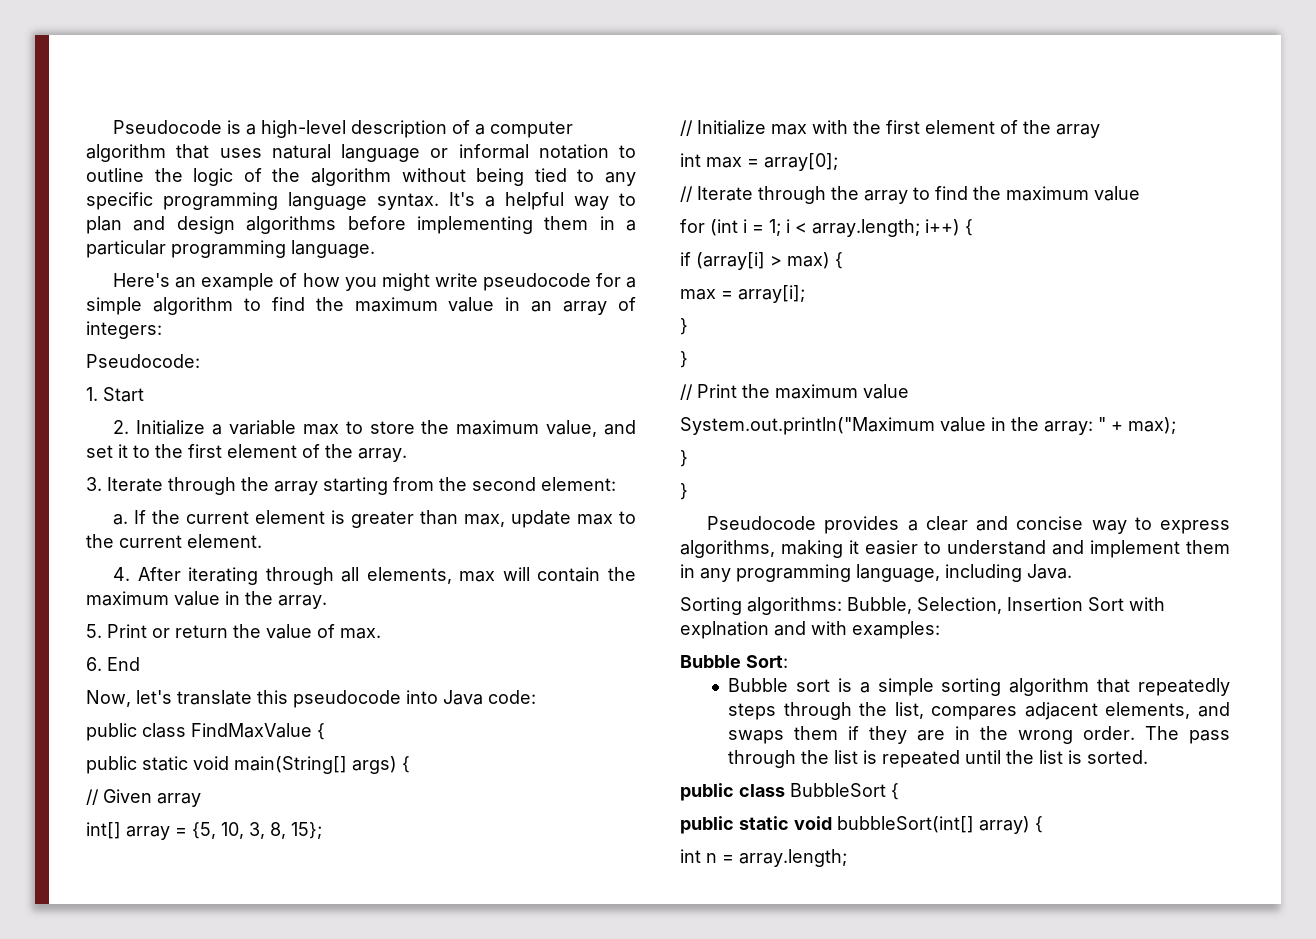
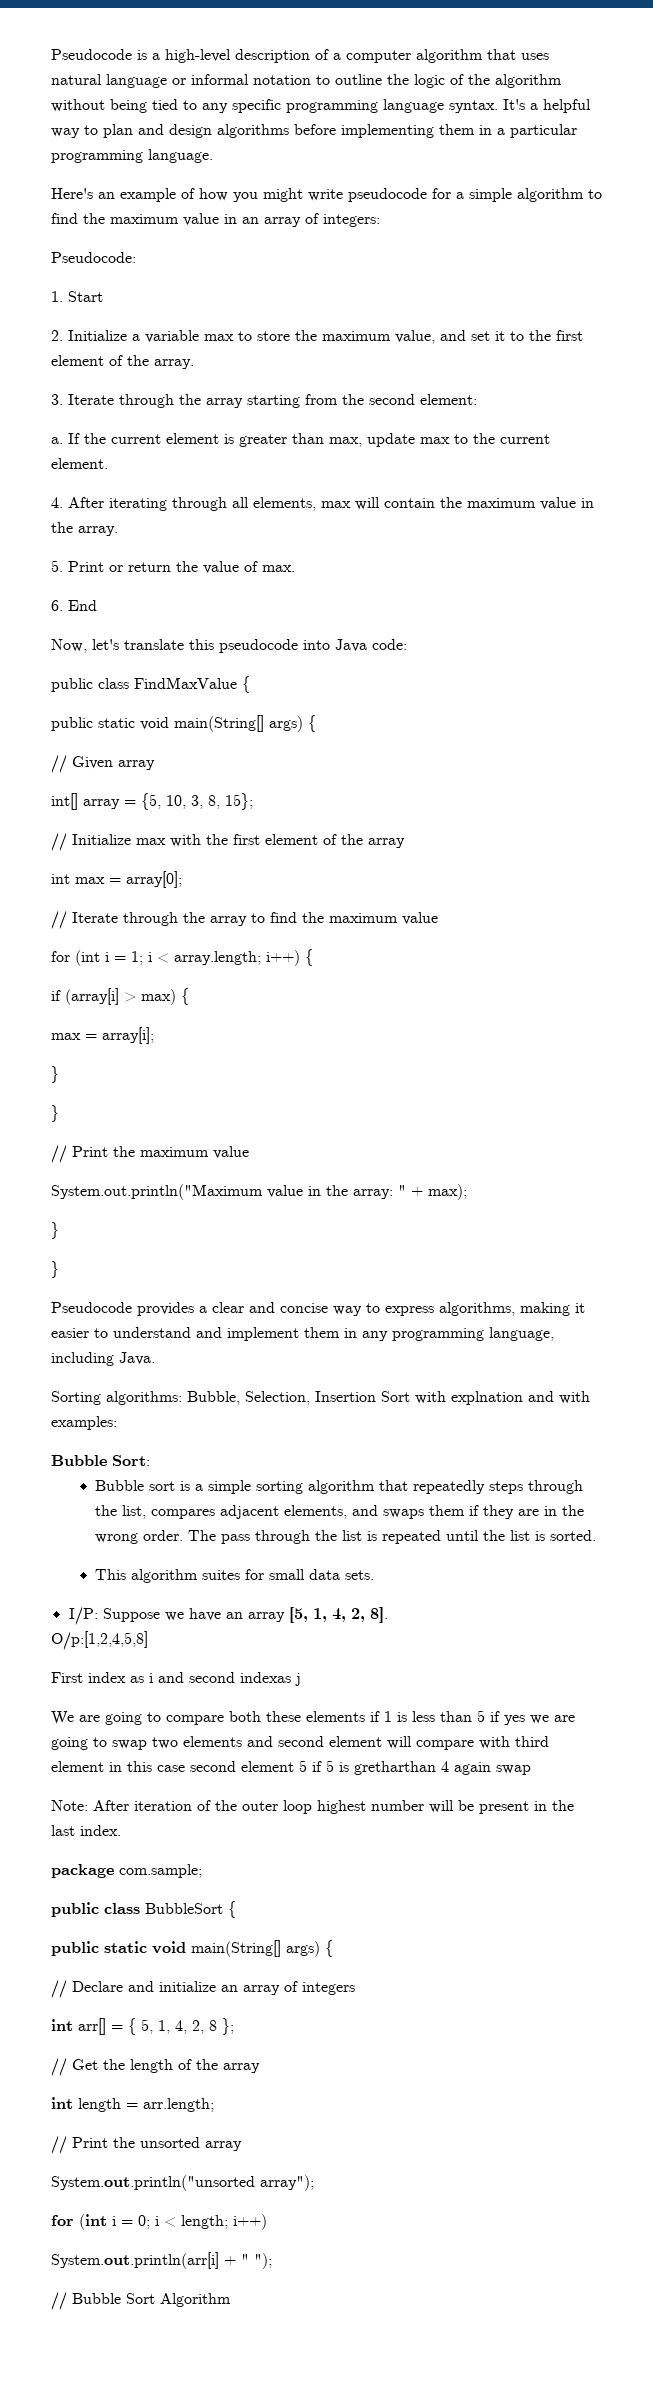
+ This algorithm suites for small data sets.
+ I/P: Suppose we have an array [5, 1, 4, 2, 8].
+ O/p:[1,2,4,5,8]
+ First index as i and second indexas j
+ We are going to compare both these elements if 1 is less than 5 if yes we are going to swap two elements and second element will compare with third element in this case second element 5 if 5 is gretharthan 4 again swap
+ Note: After iteration of the outer loop highest number will be present in the last index.
+ package com.sample;
  public class BubbleSort {
- public static void bubbleSort(int[] array) {
- int n = array.length;
+ public static void main(String[] args) {
+ // Declare and initialize an array of integers
+ int arr[] = { 5, 1, 4, 2, 8 };
+ // Get the length of the array
+ int length = arr.length;
+ // Print the unsorted array
+ System.out.println("unsorted array");
+ for (int i = 0; i < length; i++)
+ System.out.println(arr[i] + " ");
+ // Bubble Sort Algorithm

